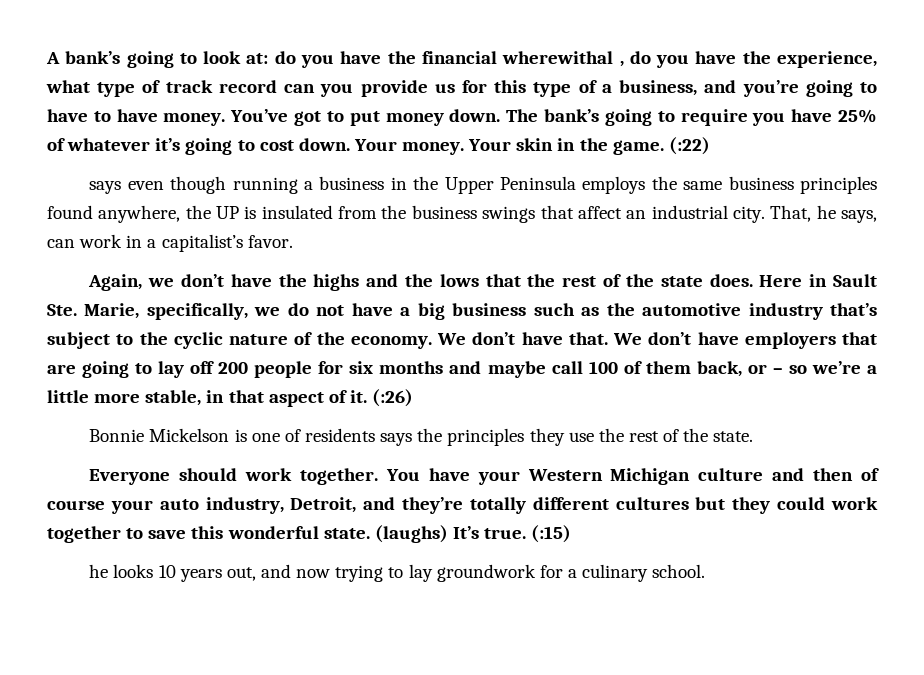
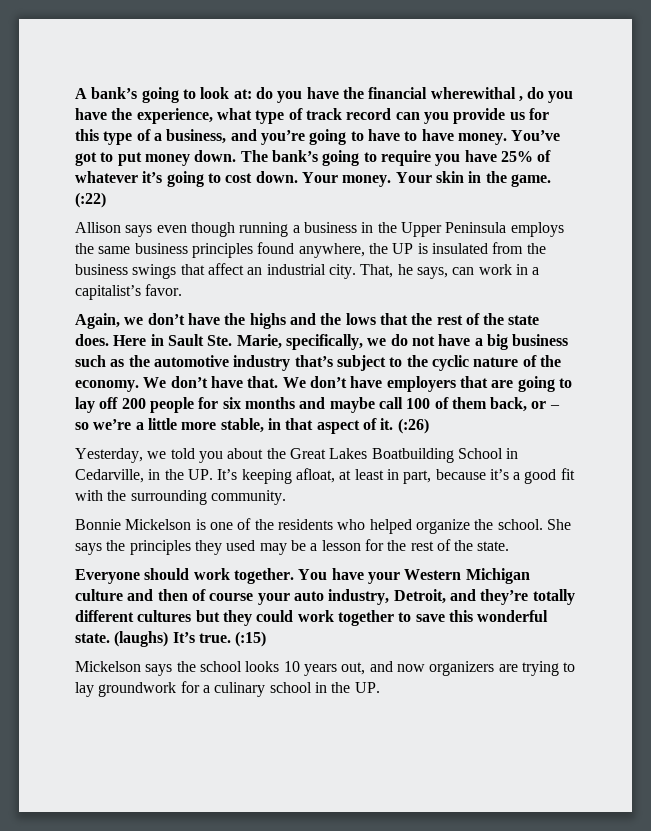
- says even though running a business in the Upper Peninsula employs the same business principles found anywhere, the UP is insulated from the business swings that affect an industrial city.
+ Allison says even though running a business in the Upper Peninsula employs the same business principles found anywhere, the UP is insulated from the business swings that affect an industrial city.
+ Yesterday, we told you about the Great Lakes Boatbuilding School in Cedarville, in the UP. It’s keeping afloat, at least in part, because it’s a good fit with the surrounding community.
- Bonnie Mickelson is one of residents says the principles they use the rest of the state.
+ Bonnie Mickelson is one of the residents who helped organize the school. She says the principles they used may be a lesson for the rest of the state.
- he looks 10 years out, and now trying to lay groundwork for a culinary school.
+ Mickelson says the school looks 10 years out, and now organizers are trying to lay groundwork for a culinary school in the UP.

